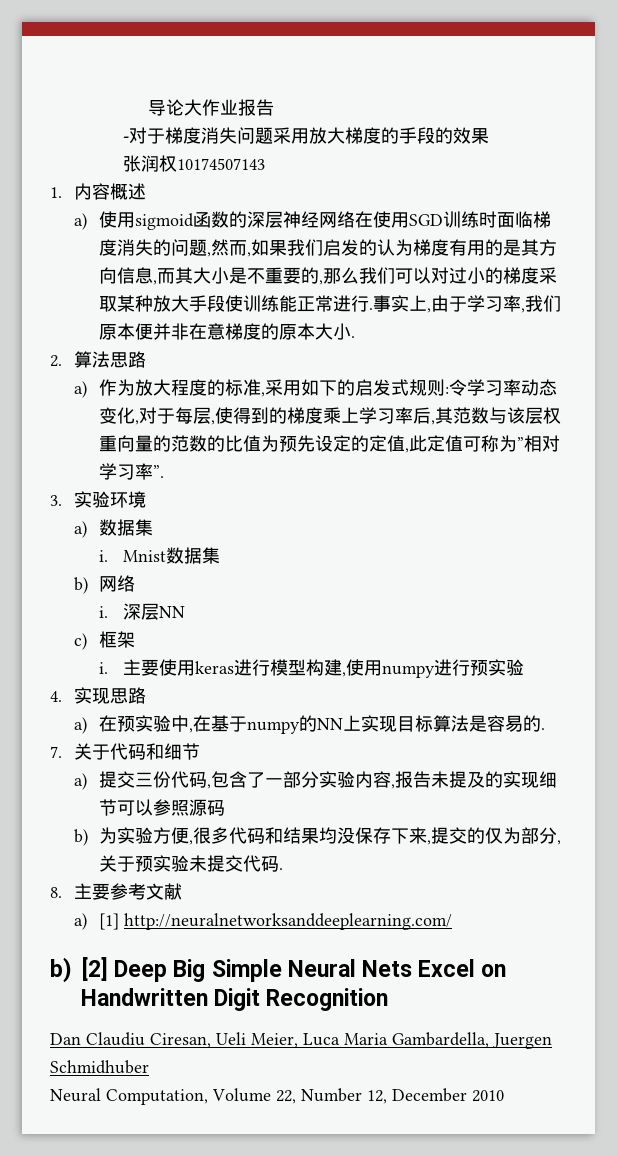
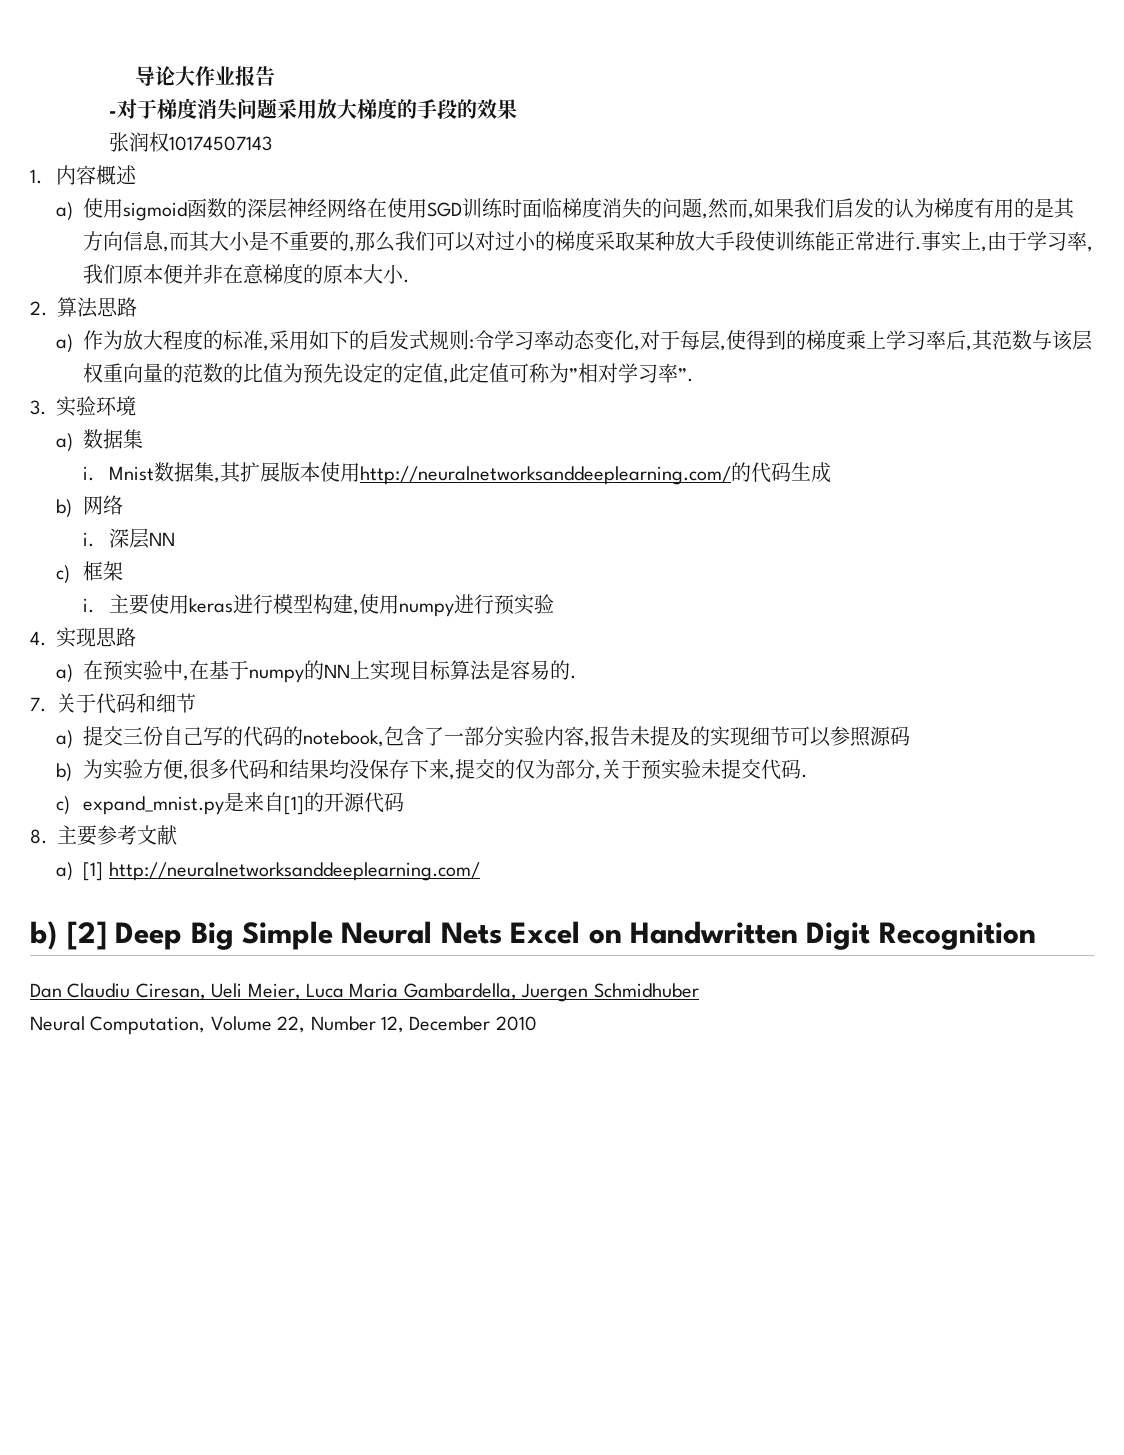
- Mnist数据集
+ Mnist数据集,其扩展版本使用http://neuralnetworksanddeeplearning.com/的代码生成
- a)提交三份代码,包含了一部分实验内容,报告未提及的实现细节可以参照源码
+ a)提交三份自己写的代码的notebook,包含了一部分实验内容,报告未提及的实现细节可以参照源码
+ c) expand_mnist.py是来自[1]的开源代码

